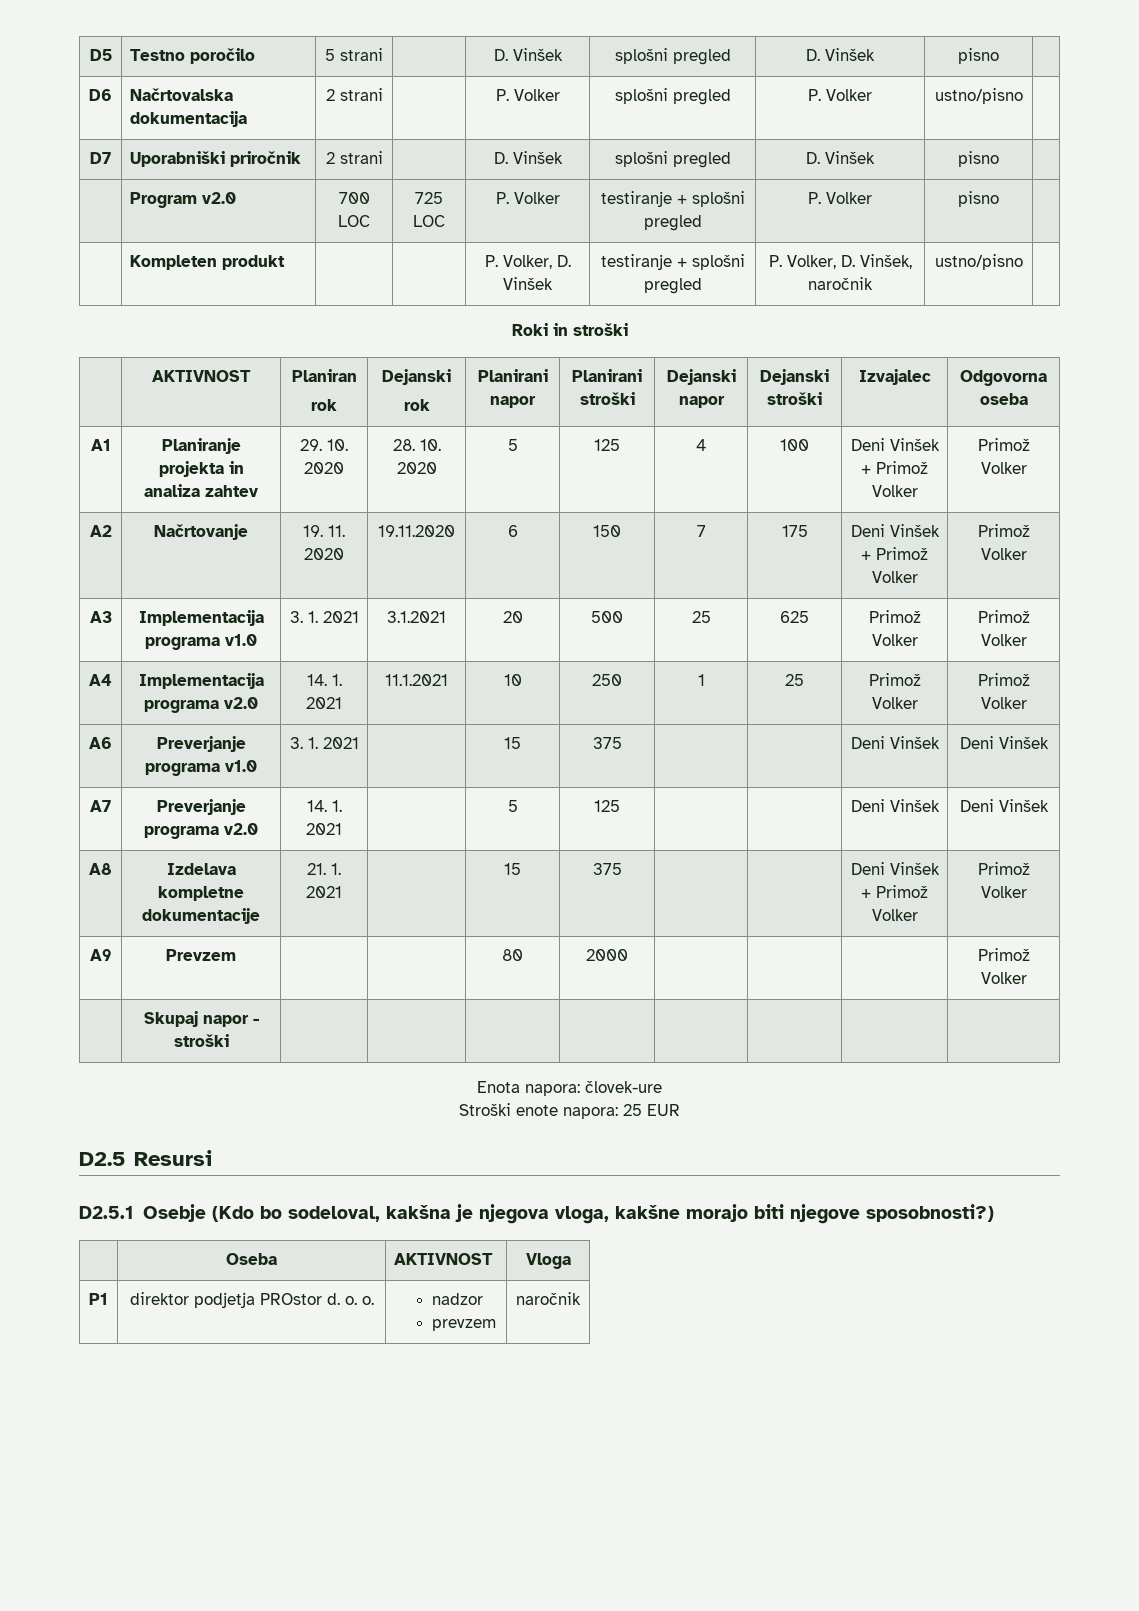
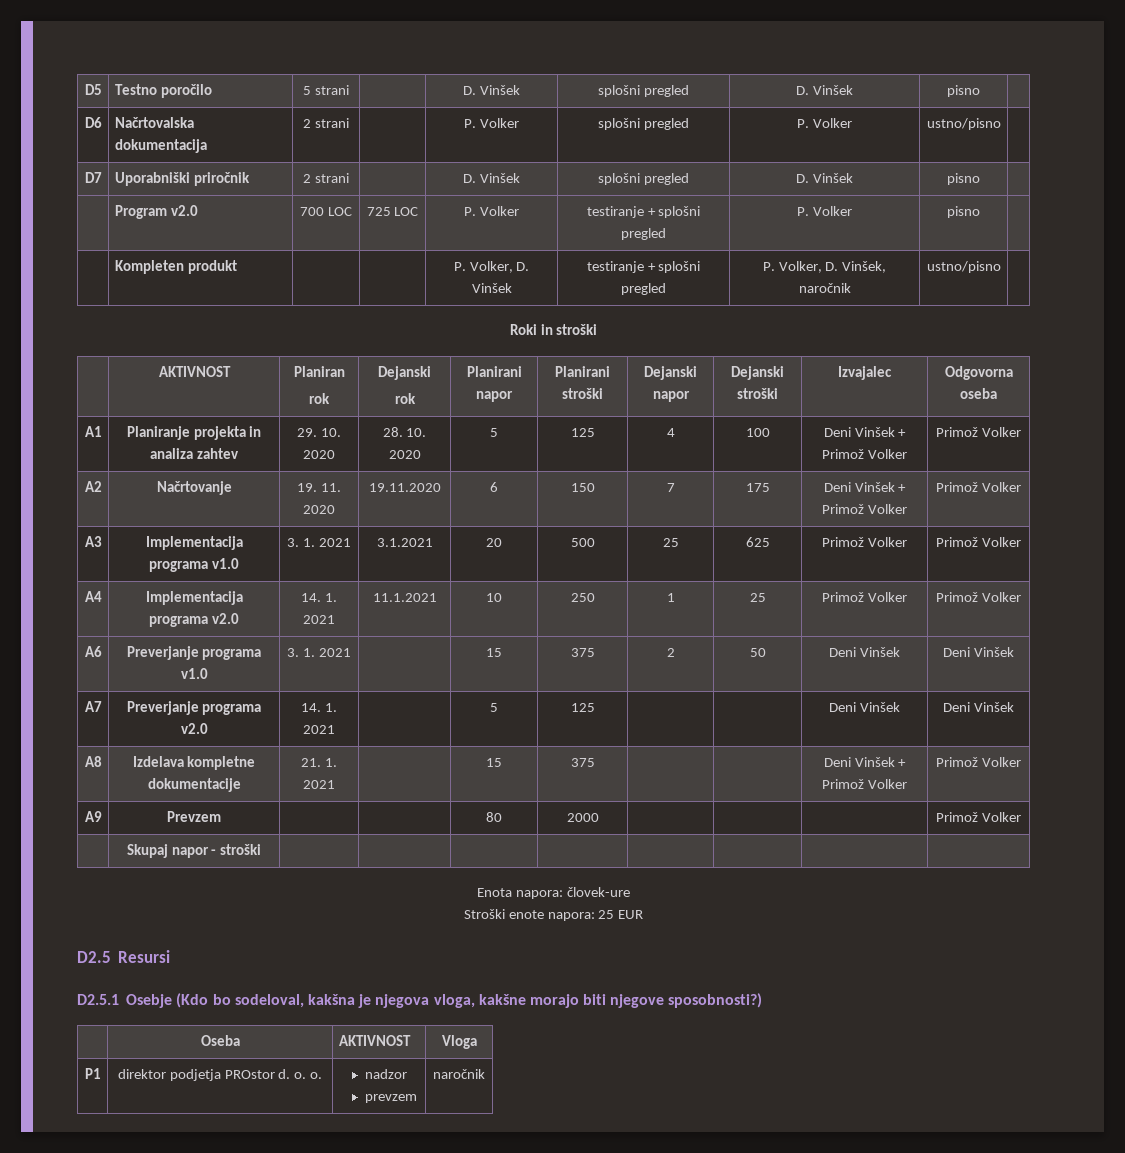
- A6 | Preverjanje programa v1.0 | 3. 1. 2021 | | 15 | 375 | | | Deni Vinšek | Deni Vinšek
+ A6 | Preverjanje programa v1.0 | 3. 1. 2021 | | 15 | 375 | 2 | 50 | Deni Vinšek | Deni Vinšek

